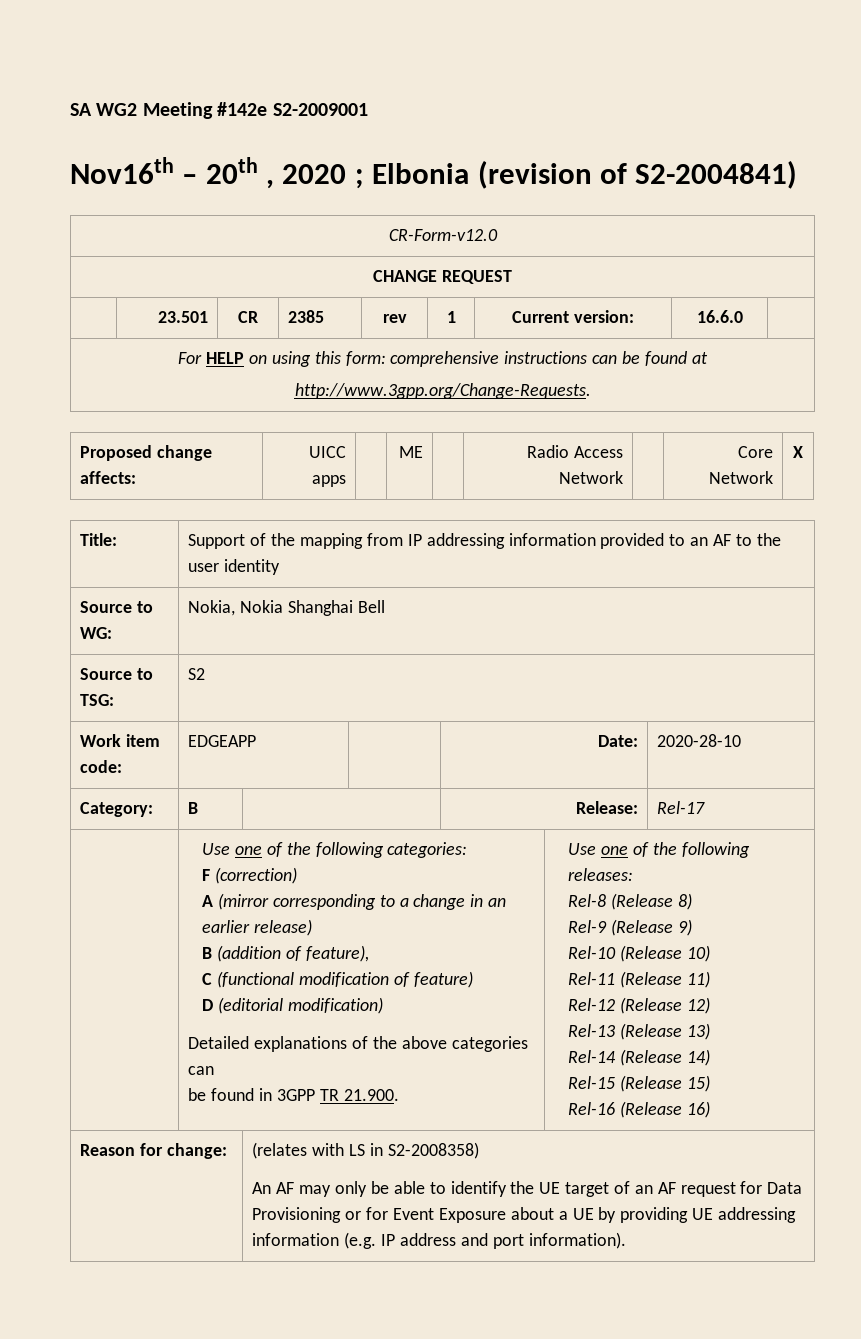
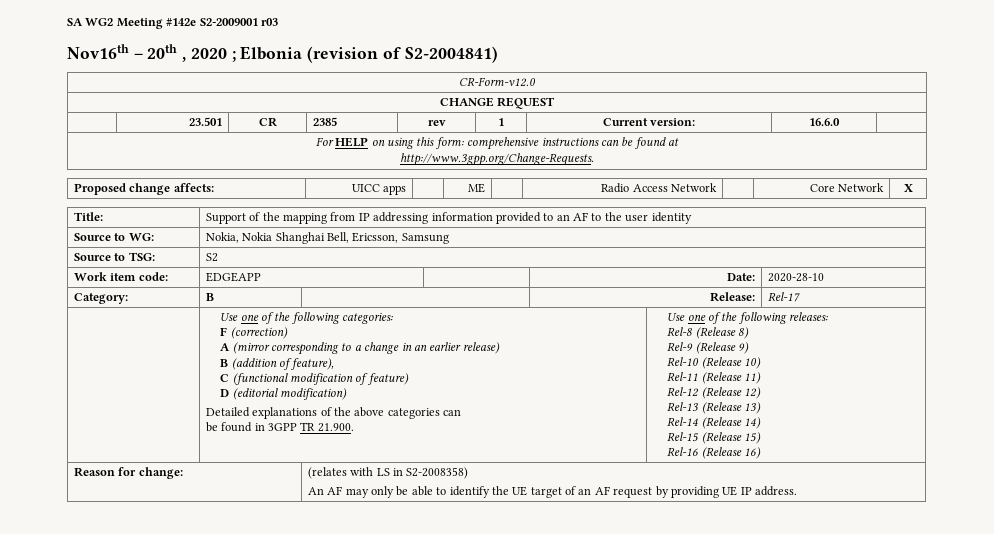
- SA WG2 Meeting #142e S2-2009001
+ SA WG2 Meeting #142e S2-2009001 r03
- Source to WG: | Nokia, Nokia Shanghai Bell
+ Source to WG: | Nokia, Nokia Shanghai Bell, Ericsson, Samsung
- An AF may only be able to identify the UE target of an AF request for Data Provisioning or for Event Exposure about a UE by providing UE addressing information (e.g. IP address and port information).
+ An AF may only be able to identify the UE target of an AF request by providing UE IP address.

